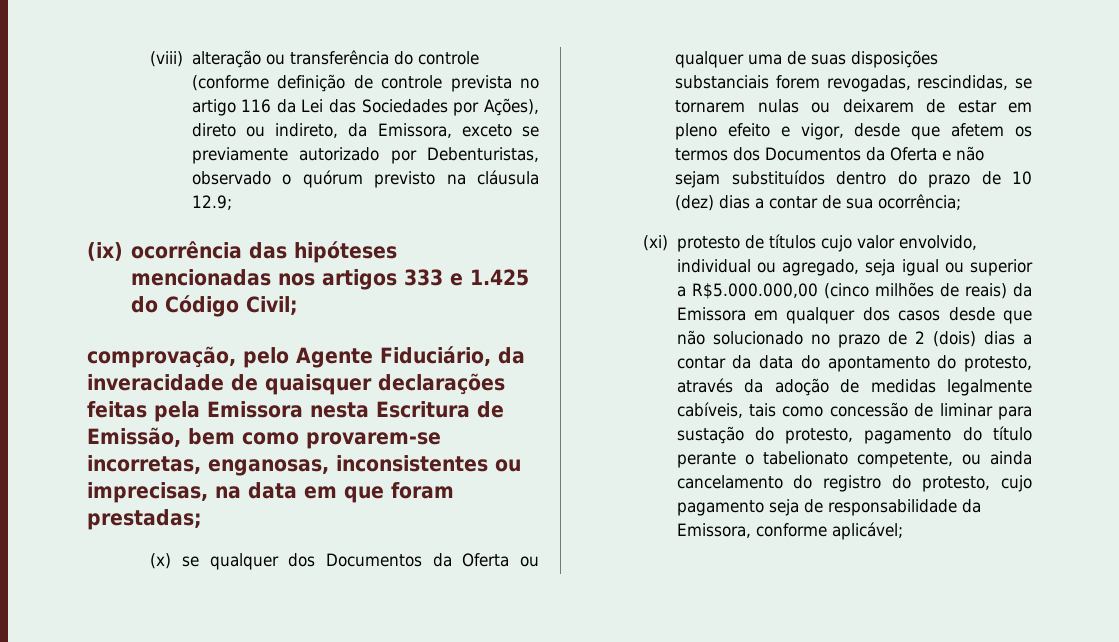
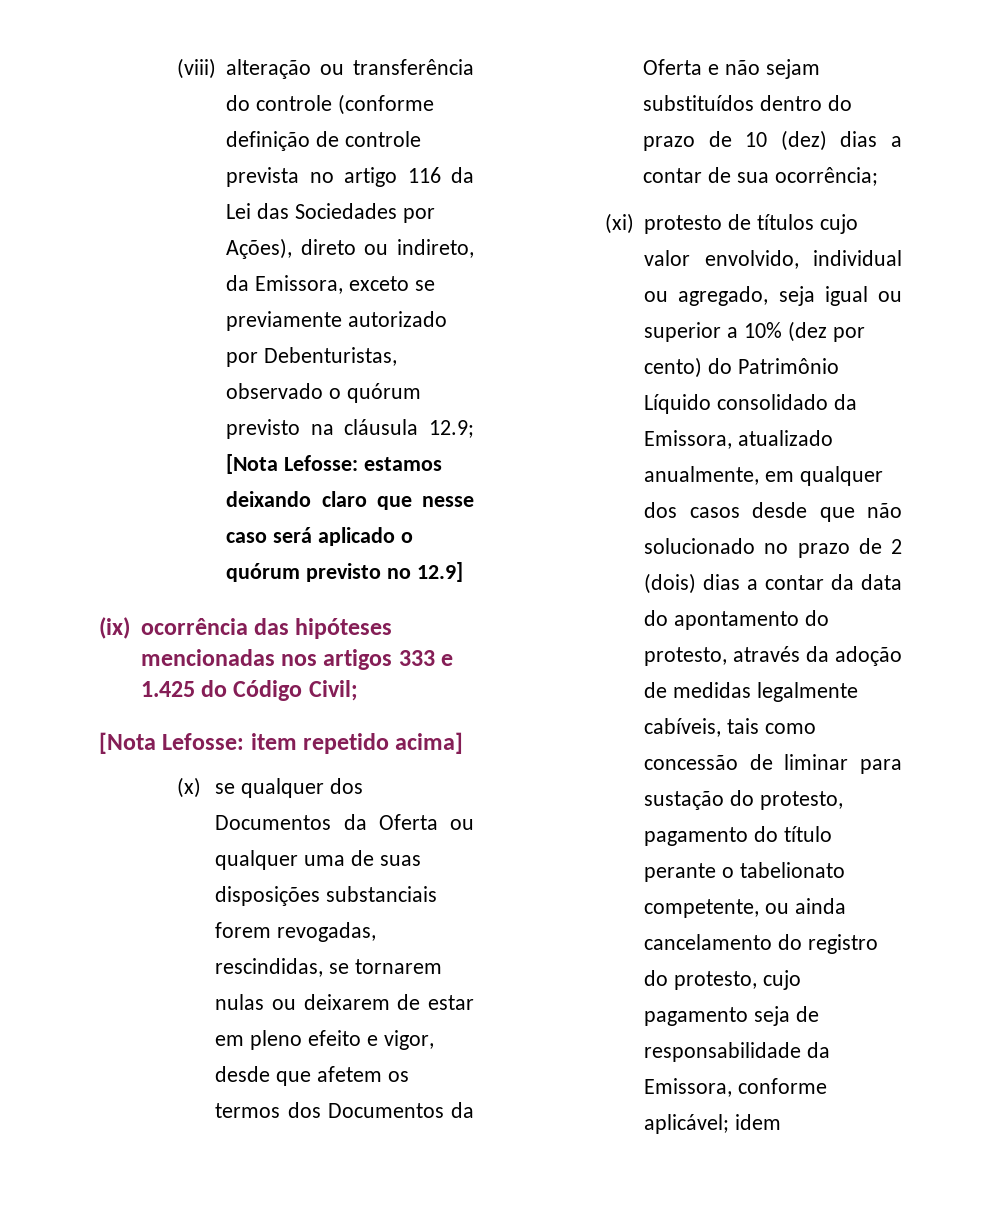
- (viii) alteração ou transferência do controle (conforme definição de controle prevista no artigo 116 da Lei das Sociedades por Ações), direto ou indireto, da Emissora, exceto se previamente autorizado por Debenturistas, observado o quórum previsto na cláusula 12.9;
+ (viii) alteração ou transferência do controle (conforme definição de controle prevista no artigo 116 da Lei das Sociedades por Ações), direto ou indireto, da Emissora, exceto se previamente autorizado por Debenturistas, observado o quórum previsto na cláusula 12.9; [Nota Lefosse: estamos deixando claro que nesse caso será aplicado o quórum previsto no 12.9]
- comprovação, pelo Agente Fiduciário, da inveracidade de quaisquer declarações feitas pela Emissora nesta Escritura de Emissão, bem como provarem-se incorretas, enganosas, inconsistentes ou imprecisas, na data em que foram prestadas;
+ [Nota Lefosse: item repetido acima]
- (xi) protesto de títulos cujo valor envolvido, individual ou agregado, seja igual ou superior a R$5.000.000,00 (cinco milhões de reais) da Emissora em qualquer dos casos desde que não solucionado no prazo de 2 (dois) dias a contar da data do apontamento do protesto, através da adoção de medidas legalmente cabíveis, tais como concessão de liminar para sustação do protesto, pagamento do título perante o tabelionato competente, ou ainda cancelamento do registro do protesto, cujo pagamento seja de responsabilidade da Emissora, conforme aplicável;
+ (xi) protesto de títulos cujo valor envolvido, individual ou agregado, seja igual ou superior a 10% (dez por cento) do Patrimônio Líquido consolidado da Emissora, atualizado anualmente, em qualquer dos casos desde que não solucionado no prazo de 2 (dois) dias a contar da data do apontamento do protesto, através da adoção de medidas legalmente cabíveis, tais como concessão de liminar para sustação do protesto, pagamento do título perante o tabelionato competente, ou ainda cancelamento do registro do protesto, cujo pagamento seja de responsabilidade da Emissora, conforme aplicável;
+ idem

